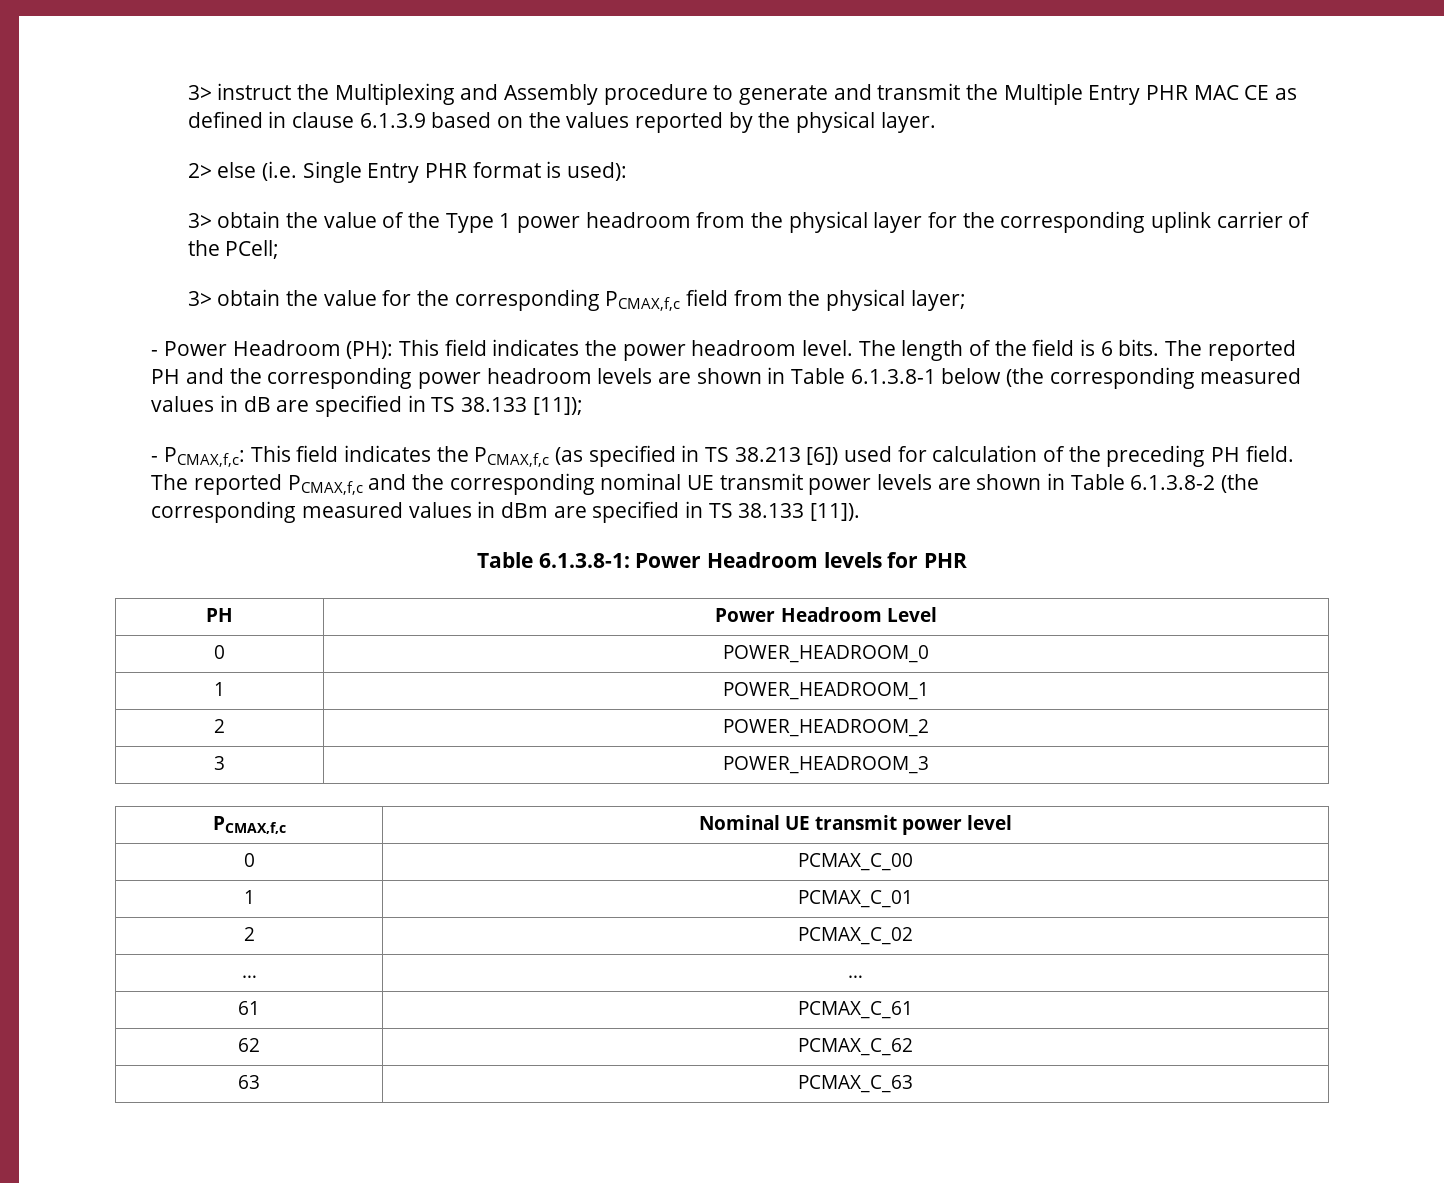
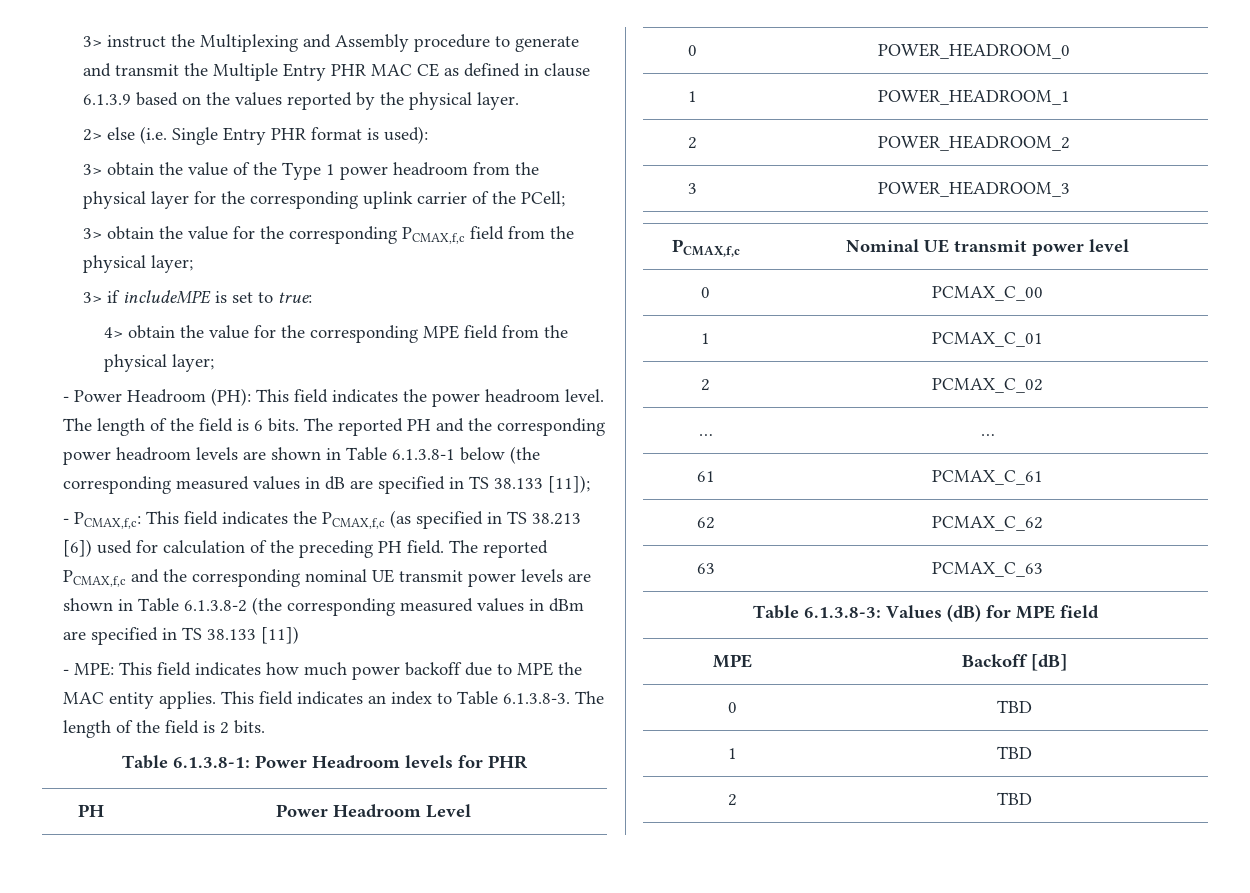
+ 3> if includeMPE is set to true:
+ 4> obtain the value for the corresponding MPE field from the physical layer;
- The reported PCMAX,f,c and the corresponding nominal UE transmit power levels are shown in Table 6.1.3.8-2 (the corresponding measured values in dBm are specified in TS 38.133 [11]).
+ The reported PCMAX,f,c and the corresponding nominal UE transmit power levels are shown in Table 6.1.3.8-2 (the corresponding measured values in dBm are specified in TS 38.133 [11])
+ - MPE: This field indicates how much power backoff due to MPE the MAC entity applies. This field indicates an index to Table 6.1.3.8-3. The length of the field is 2 bits.
+ Table 6.1.3.8-3: Values (dB) for MPE field
+ MPE | Backoff [dB]
+ 0 | TBD
+ 1 | TBD
+ 2 | TBD

